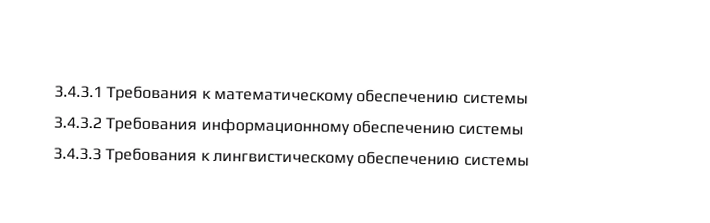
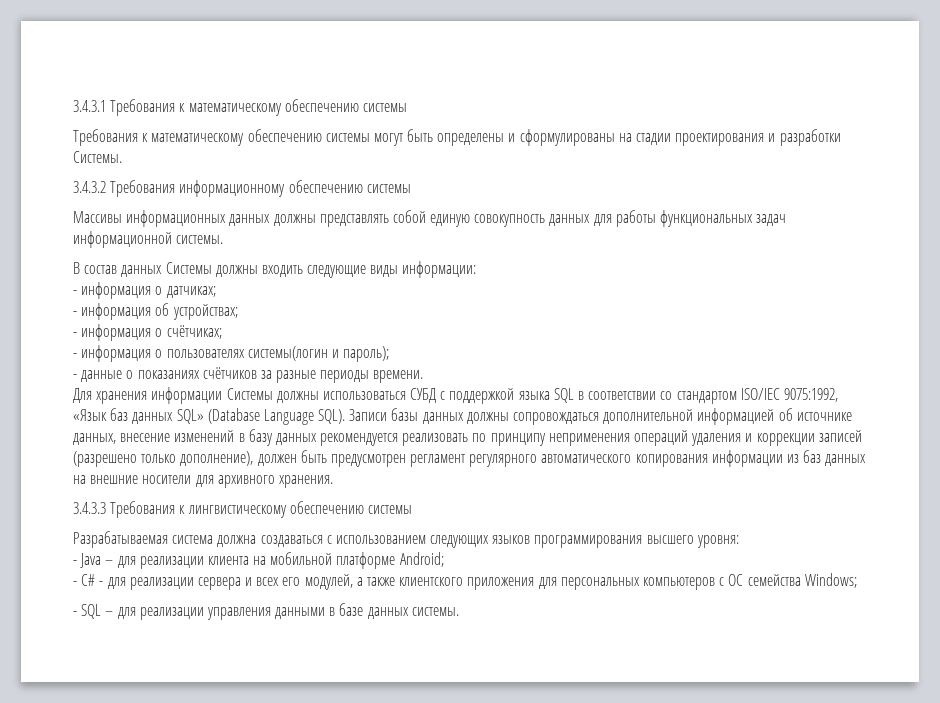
+ Требования к математическому обеспечению системы могут быть определены и сформулированы на стадии проектирования и разработки Системы.
+ Массивы информационных данных должны представлять собой единую совокупность данных для работы функциональных задач информационной системы.
+ В состав данных Системы должны входить следующие виды информации:
+ - информация о датчиках;
+ - информация об устройствах;
+ - информация о счётчиках;
+ - информация о пользователях системы(логин и пароль);
+ - данные о показаниях счётчиков за разные периоды времени.
+ Для хранения информации Системы должны использоваться СУБД с поддержкой языка SQL в соответствии со стандартом ISO/IEC 9075:1992, «Язык баз данных SQL» (Database Language SQL). Записи базы данных должны сопровождаться дополнительной информацией об источнике данных, внесение изменений в базу данных рекомендуется реализовать по принципу неприменения операций удаления и коррекции записей (разрешено только дополнение), должен быть предусмотрен регламент регулярного автоматического копирования информации из баз данных на внешние носители для архивного хранения.
+ Разрабатываемая система должна создаваться с использованием следующих языков программирования высшего уровня:
+ - Java – для реализации клиента на мобильной платформе Android;
+ - C# - для реализации сервера и всех его модулей, а также клиентского приложения для персональных компьютеров с ОС семейства Windows;
+ - SQL – для реализации управления данными в базе данных системы.

